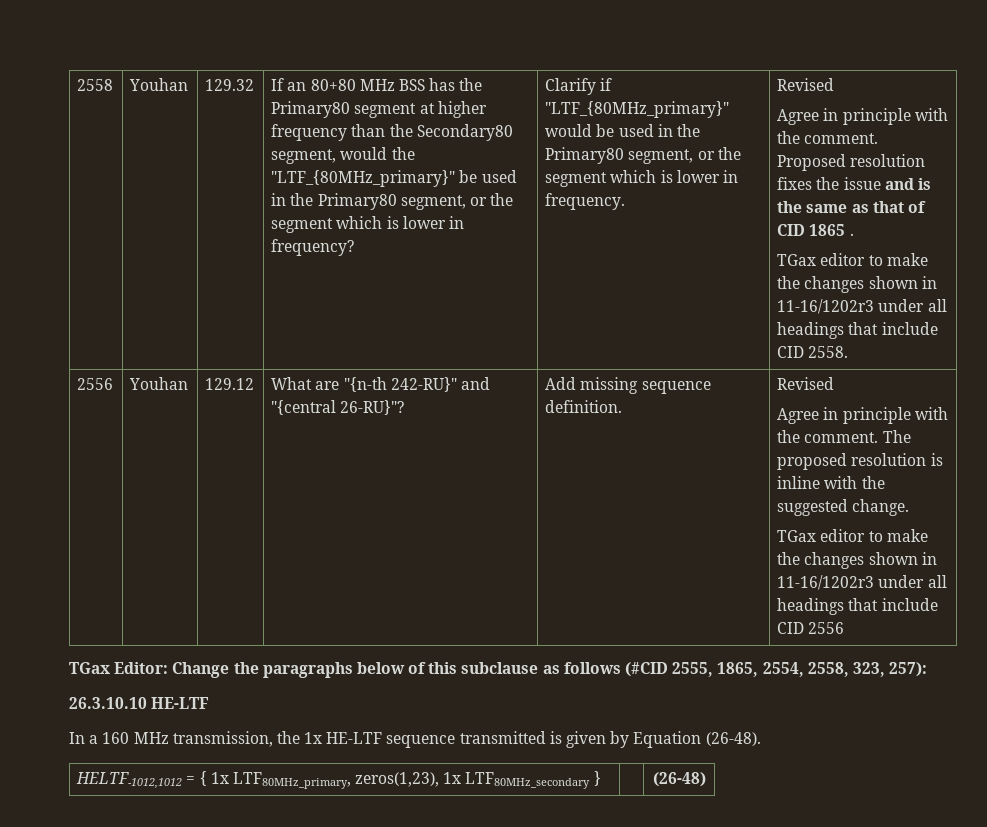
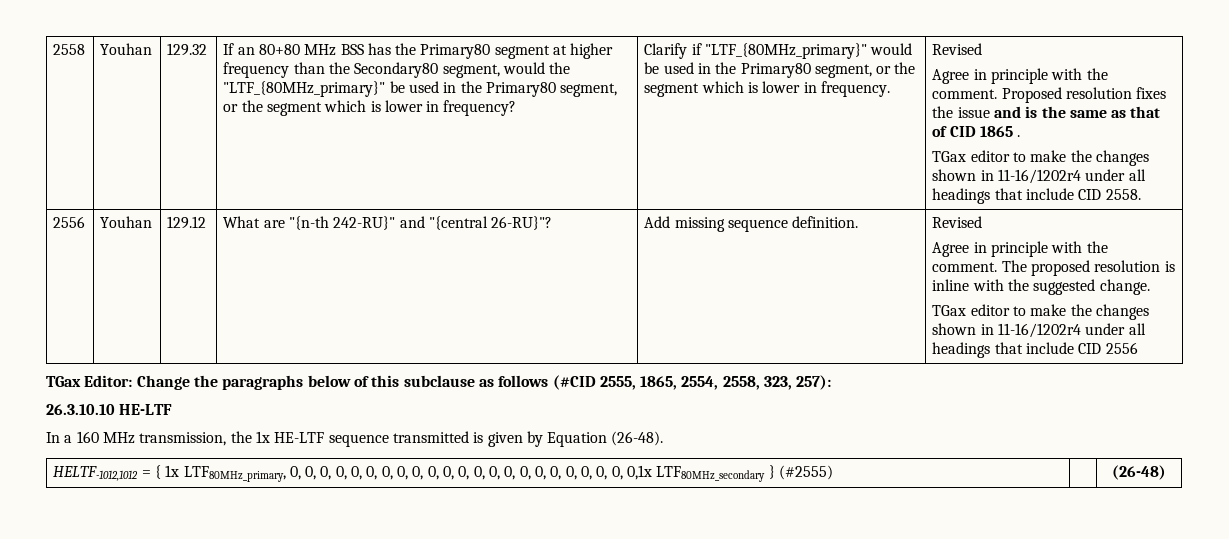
- TGax editor to make the changes shown in 11-16/1202r3 under all headings that include CID 2558.
+ TGax editor to make the changes shown in 11-16/1202r4 under all headings that include CID 2558.
- TGax editor to make the changes shown in 11-16/1202r3 under all headings that include CID 2556
+ TGax editor to make the changes shown in 11-16/1202r4 under all headings that include CID 2556
- HELTF-1012,1012 = { 1x LTF80MHz_primary, zeros(1,23), 1x LTF80MHz_secondary } | | (26-48)
+ HELTF-1012,1012 = { 1x LTF80MHz_primary, 0, 0, 0, 0, 0, 0, 0, 0, 0, 0, 0, 0, 0, 0, 0, 0, 0, 0, 0, 0, 0, 0, 0,1x LTF80MHz_secondary } (#2555) | | (26-48)

